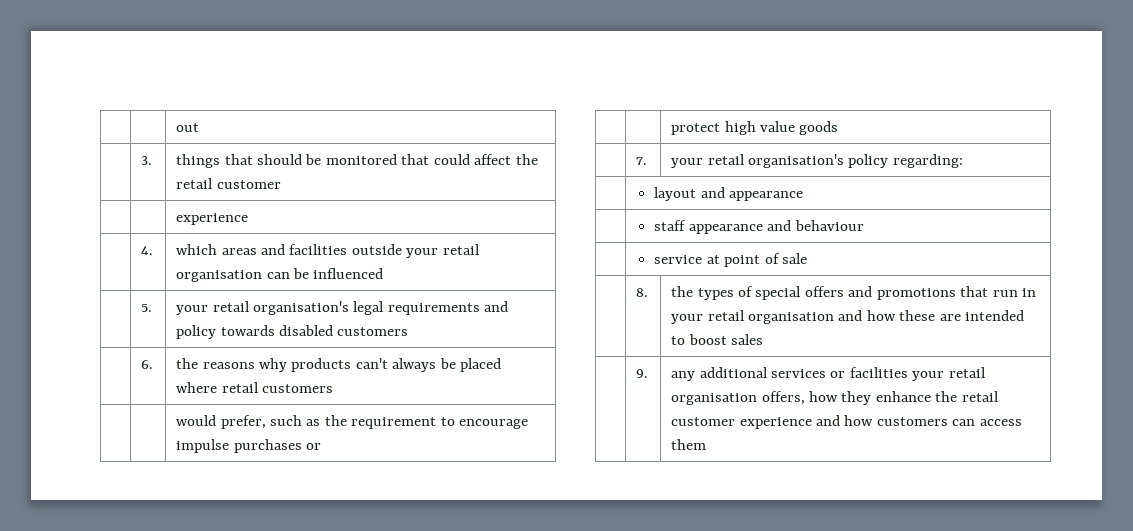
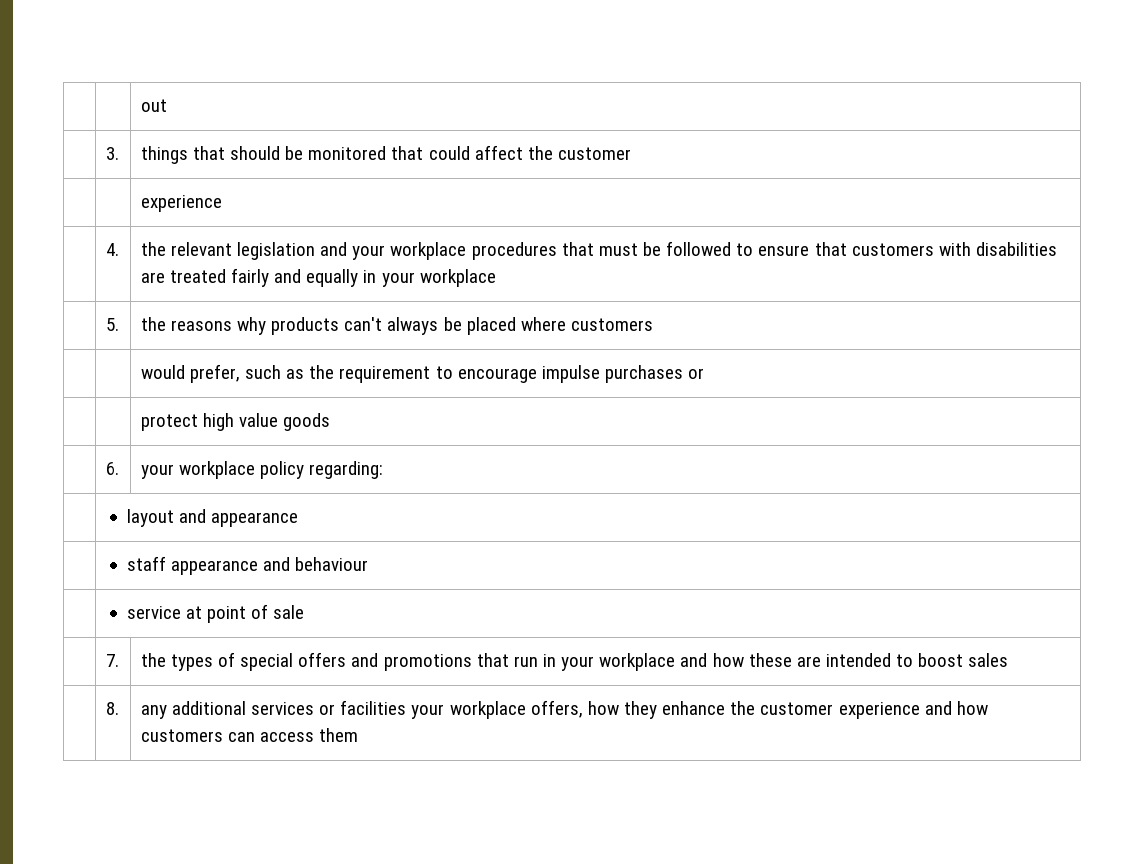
- | 3. | things that should be monitored that could affect the retail customer
+ | 3. | things that should be monitored that could affect the customer
- | 4. | which areas and facilities outside your retail organisation can be influenced
- | 5. | your retail organisation's legal requirements and policy towards disabled customers
- | 6. | the reasons why products can't always be placed where retail customers
+ | 4. | the relevant legislation and your workplace procedures that must be followed to ensure that customers with disabilities are treated fairly and equally in your workplace
+ | 5. | the reasons why products can't always be placed where customers
- | 7. | your retail organisation's policy regarding:
+ | 6. | your workplace policy regarding:
- | 8. | the types of special offers and promotions that run in your retail organisation and how these are intended to boost sales
+ | 7. | the types of special offers and promotions that run in your workplace and how these are intended to boost sales
- | 9. | any additional services or facilities your retail organisation offers, how they enhance the retail customer experience and how customers can access them
+ | 8. | any additional services or facilities your workplace offers, how they enhance the customer experience and how customers can access them

